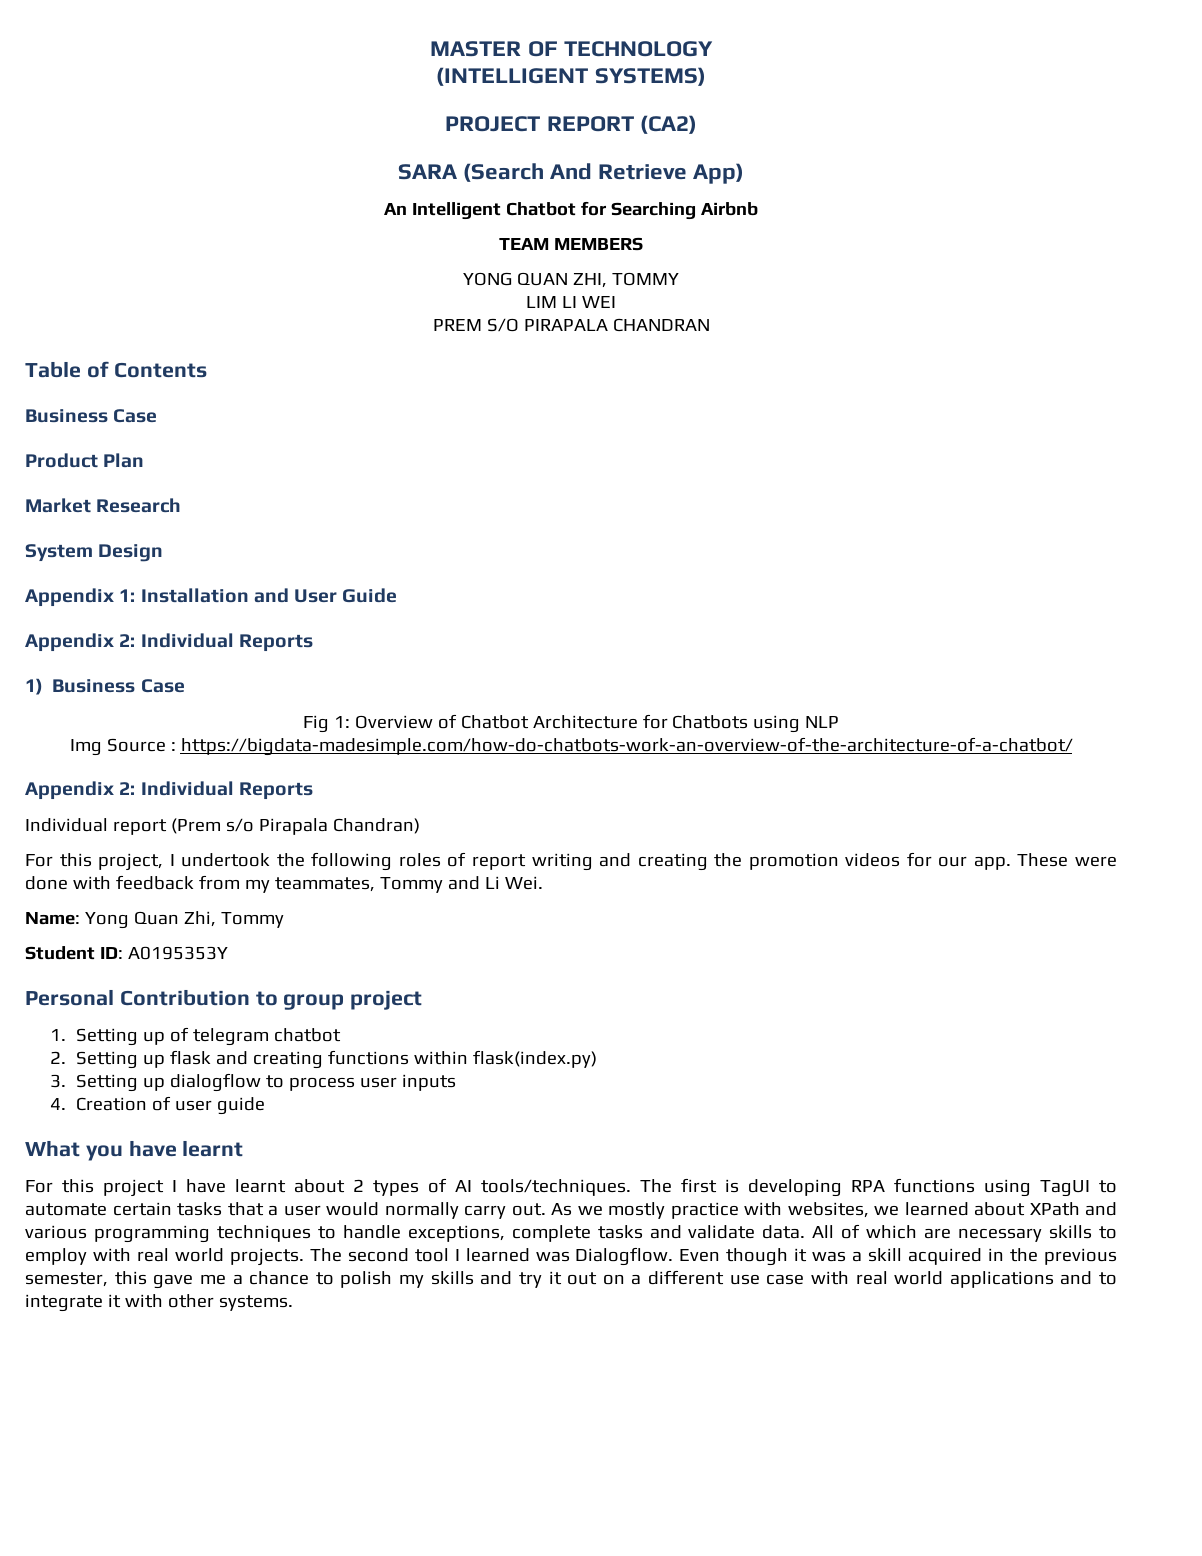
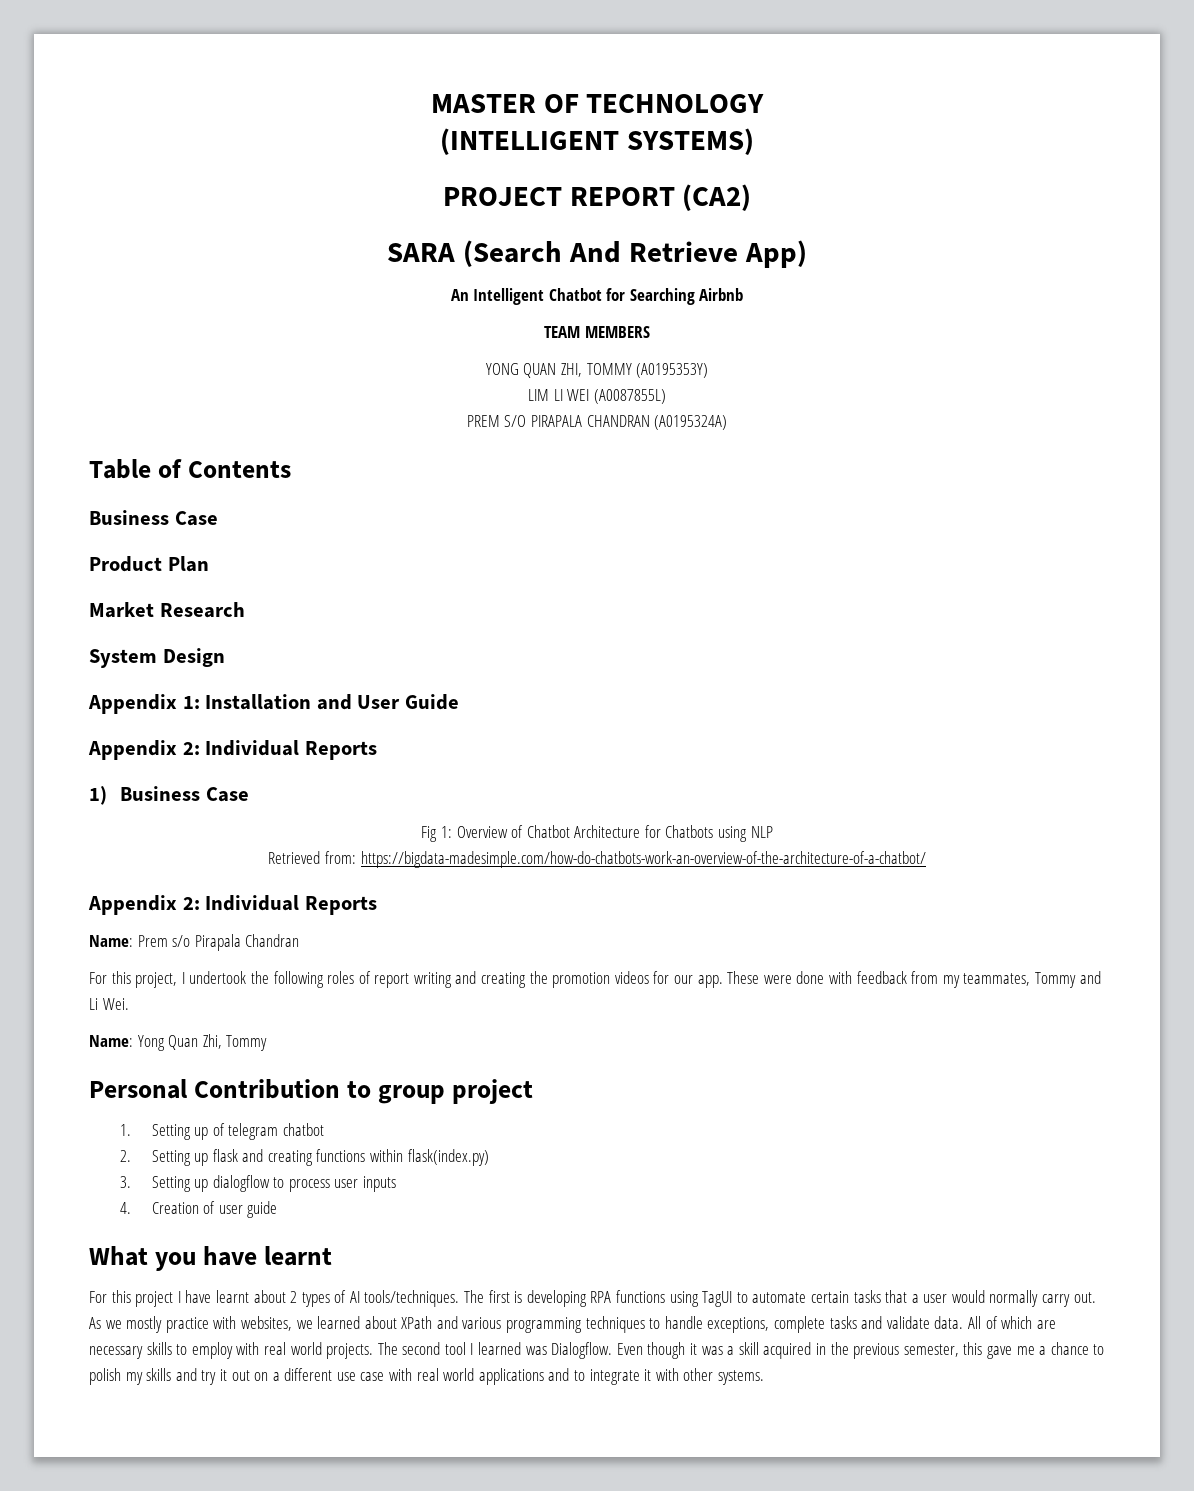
- YONG QUAN ZHI, TOMMY
+ YONG QUAN ZHI, TOMMY (A0195353Y)
- LIM LI WEI
+ LIM LI WEI (A0087855L)
- PREM S/O PIRAPALA CHANDRAN
+ PREM S/O PIRAPALA CHANDRAN (A0195324A)
- Img Source : https://bigdata-madesimple.com/how-do-chatbots-work-an-overview-of-the-architecture-of-a-chatbot/
+ Retrieved from: https://bigdata-madesimple.com/how-do-chatbots-work-an-overview-of-the-architecture-of-a-chatbot/
- Individual report (Prem s/o Pirapala Chandran)
+ Name: Prem s/o Pirapala Chandran
- Student ID: A0195353Y

